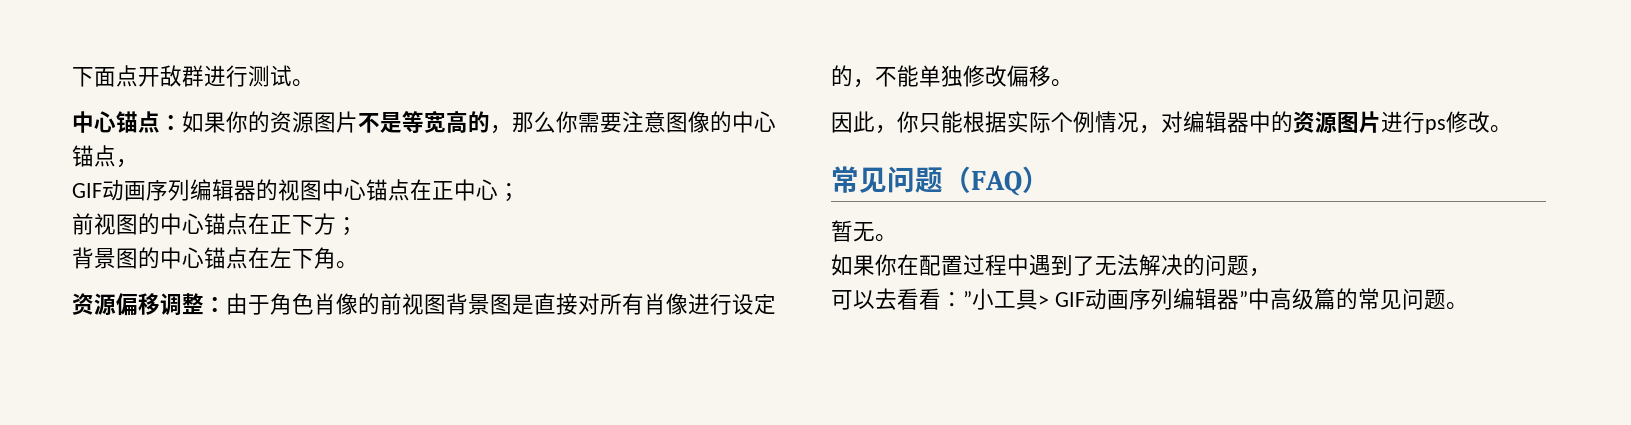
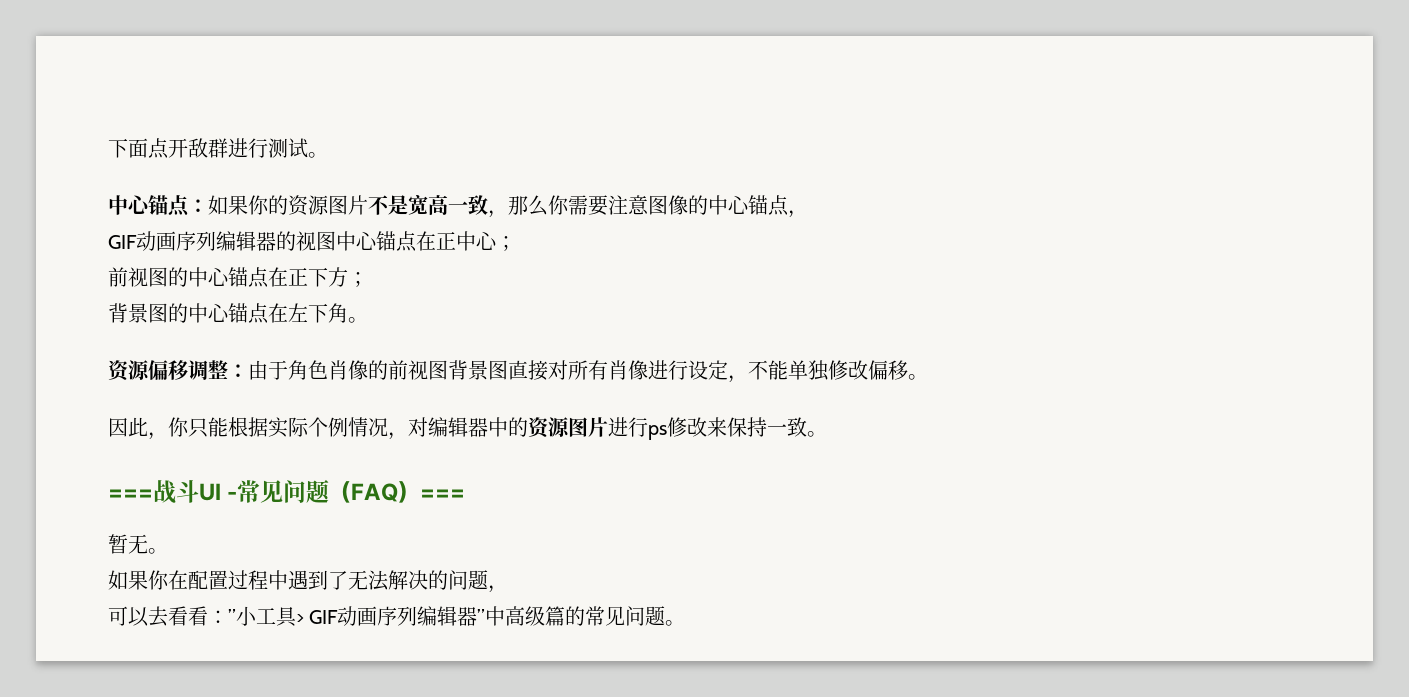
- 中心锚点：如果你的资源图片不是等宽高的，那么你需要注意图像的中心锚点，
+ 中心锚点：如果你的资源图片不是宽高一致，那么你需要注意图像的中心锚点，
- 资源偏移调整：由于角色肖像的前视图背景图是直接对所有肖像进行设定的，不能单独修改偏移。
+ 资源偏移调整：由于角色肖像的前视图背景图直接对所有肖像进行设定，不能单独修改偏移。
- 因此，你只能根据实际个例情况，对编辑器中的资源图片进行ps修改。
- 常见问题（FAQ）
+ 因此，你只能根据实际个例情况，对编辑器中的资源图片进行ps修改来保持一致。
+ ===战斗UI -常见问题（FAQ）===

